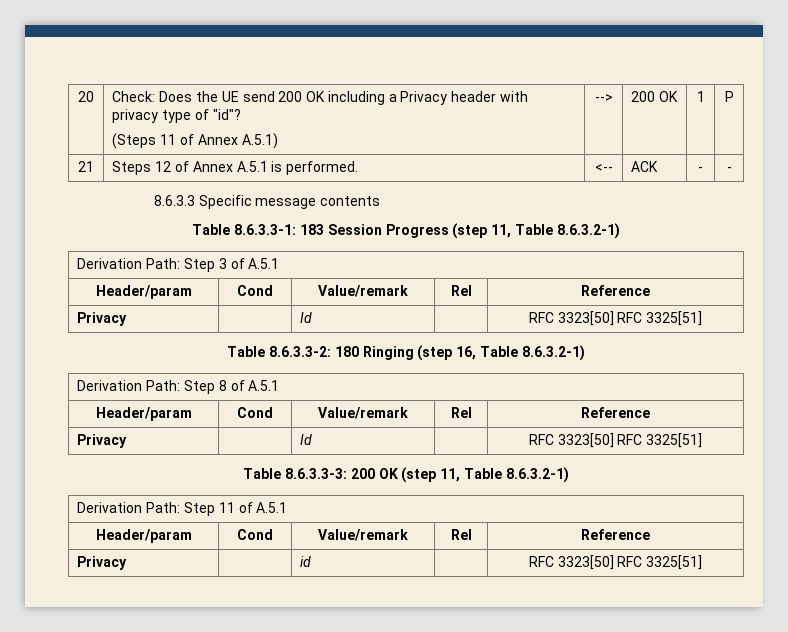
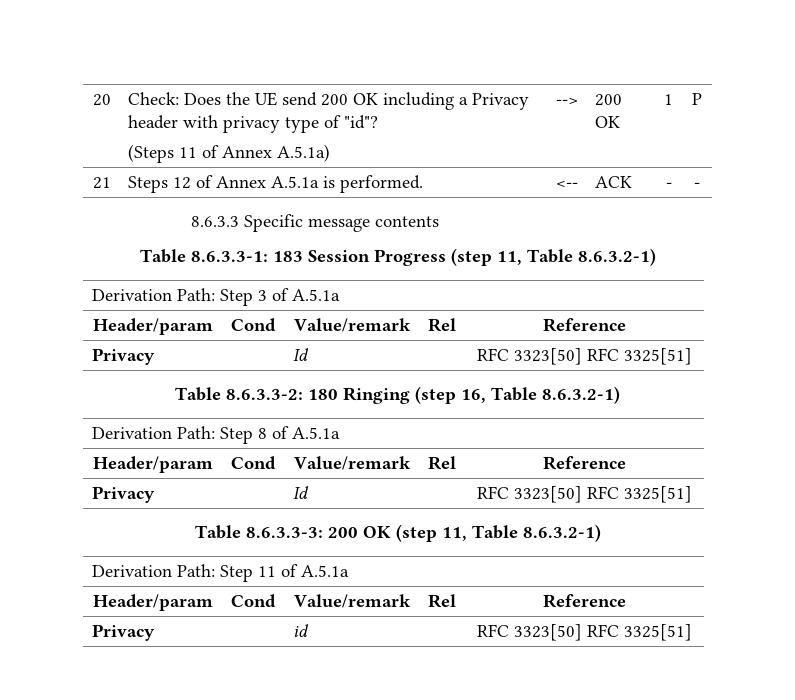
  20 | Check: Does the UE send 200 OK including a Privacy header with privacy type of "id"?
- (Steps 11 of Annex A.5.1) | --> | 200 OK | 1 | P
+ (Steps 11 of Annex A.5.1a) | --> | 200 OK | 1 | P
- 21 | Steps 12 of Annex A.5.1 is performed. | <-- | ACK | - | -
+ 21 | Steps 12 of Annex A.5.1a is performed. | <-- | ACK | - | -
- Derivation Path: Step 3 of A.5.1
+ Derivation Path: Step 3 of A.5.1a
- Derivation Path: Step 8 of A.5.1
+ Derivation Path: Step 8 of A.5.1a
- Derivation Path: Step 11 of A.5.1
+ Derivation Path: Step 11 of A.5.1a

